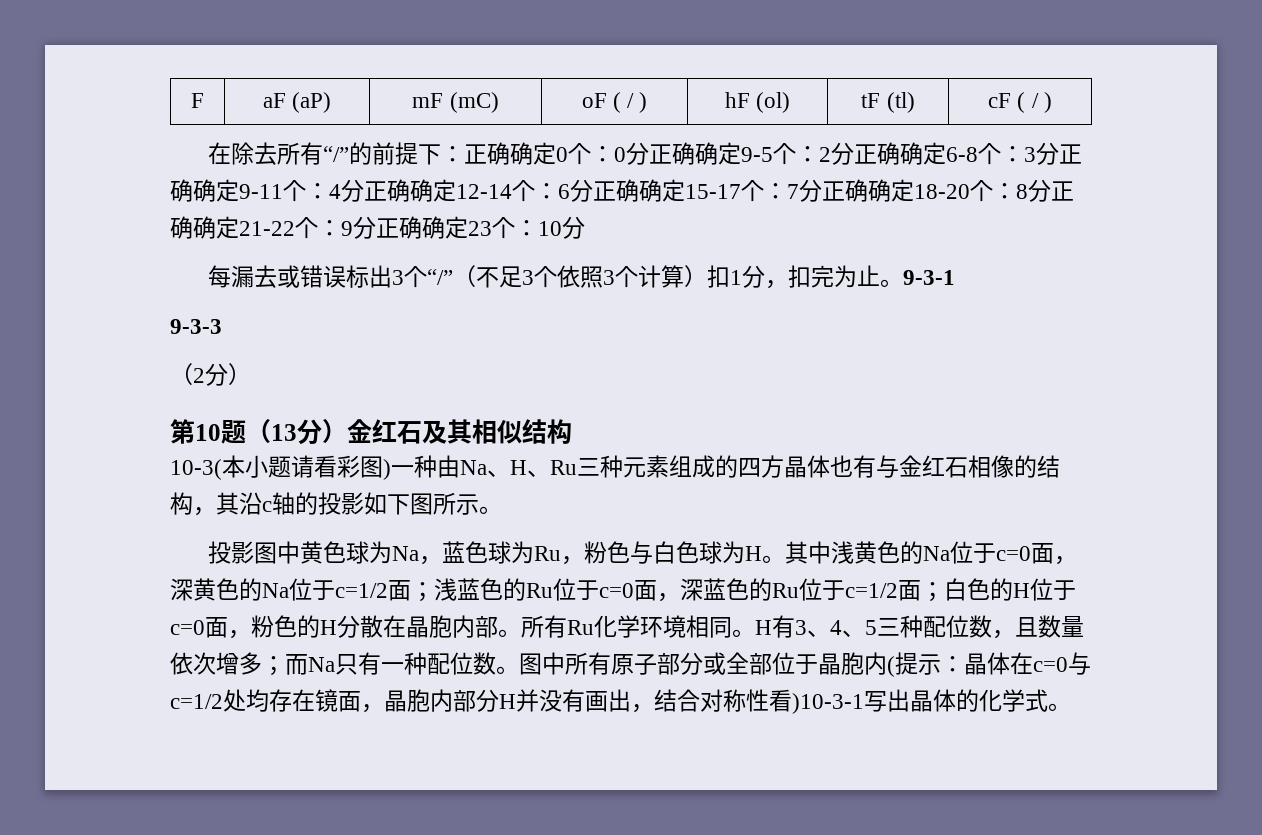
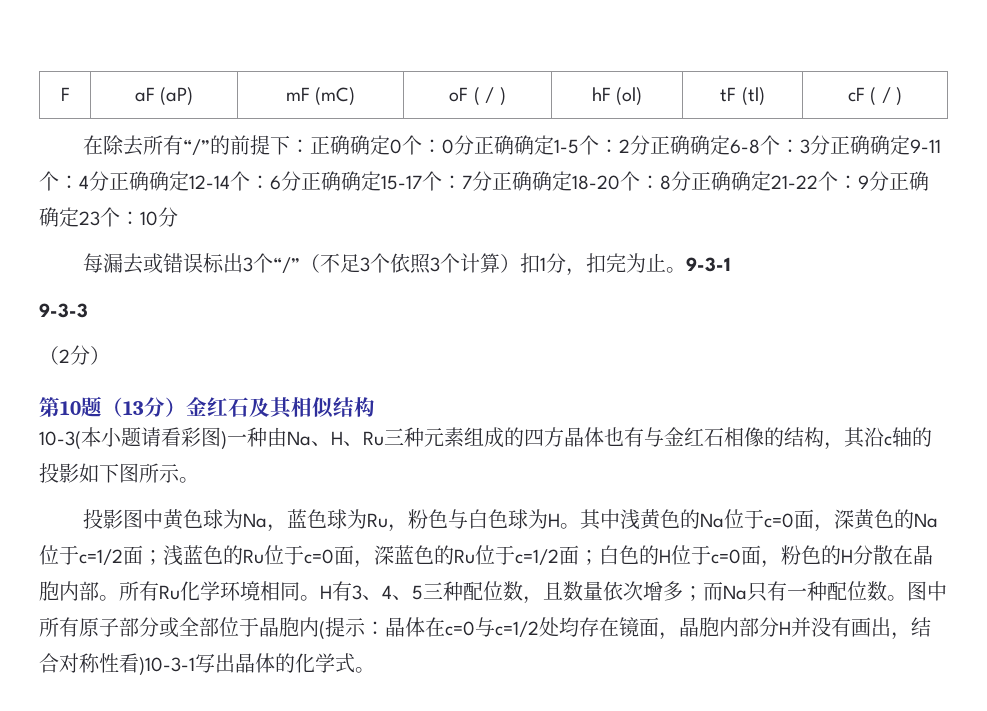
- 在除去所有“/”的前提下：正确确定0个：0分正确确定9-5个：2分正确确定6-8个：3分正确确定9-11个：4分正确确定12-14个：6分正确确定15-17个：7分正确确定18-20个：8分正确确定21-22个：9分正确确定23个：10分
+ 在除去所有“/”的前提下：正确确定0个：0分正确确定1-5个：2分正确确定6-8个：3分正确确定9-11个：4分正确确定12-14个：6分正确确定15-17个：7分正确确定18-20个：8分正确确定21-22个：9分正确确定23个：10分

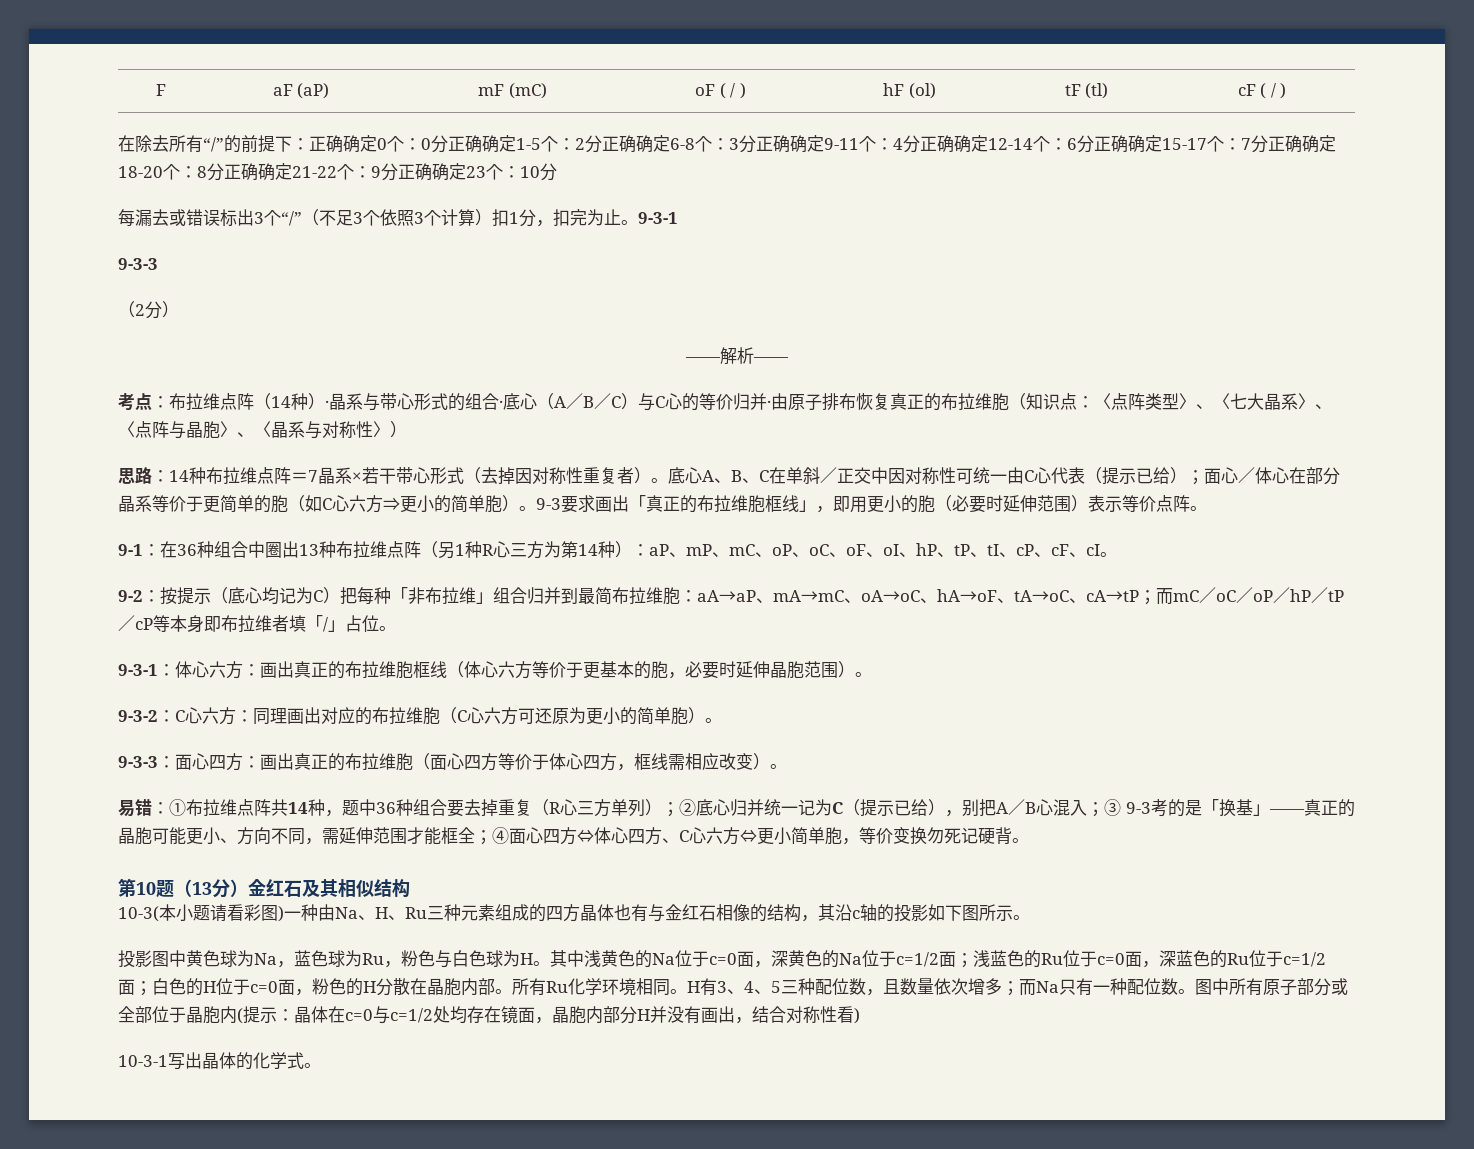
+ ——解析——
+ 考点：布拉维点阵（14种）·晶系与带心形式的组合·底心（A／B／C）与C心的等价归并·由原子排布恢复真正的布拉维胞（知识点：〈点阵类型〉、〈七大晶系〉、〈点阵与晶胞〉、〈晶系与对称性〉）
+ 思路：14种布拉维点阵＝7晶系×若干带心形式（去掉因对称性重复者）。底心A、B、C在单斜／正交中因对称性可统一由C心代表（提示已给）；面心／体心在部分晶系等价于更简单的胞（如C心六方⇒更小的简单胞）。9-3要求画出「真正的布拉维胞框线」，即用更小的胞（必要时延伸范围）表示等价点阵。
+ 9-1：在36种组合中圈出13种布拉维点阵（另1种R心三方为第14种）：aP、mP、mC、oP、oC、oF、oI、hP、tP、tI、cP、cF、cI。
+ 9-2：按提示（底心均记为C）把每种「非布拉维」组合归并到最简布拉维胞：aA→aP、mA→mC、oA→oC、hA→oF、tA→oC、cA→tP；而mC／oC／oP／hP／tP／cP等本身即布拉维者填「/」占位。
+ 9-3-1：体心六方：画出真正的布拉维胞框线（体心六方等价于更基本的胞，必要时延伸晶胞范围）。
+ 9-3-2：C心六方：同理画出对应的布拉维胞（C心六方可还原为更小的简单胞）。
+ 9-3-3：面心四方：画出真正的布拉维胞（面心四方等价于体心四方，框线需相应改变）。
+ 易错：①布拉维点阵共14种，题中36种组合要去掉重复（R心三方单列）；②底心归并统一记为C（提示已给），别把A／B心混入；③ 9-3考的是「换基」——真正的晶胞可能更小、方向不同，需延伸范围才能框全；④面心四方⇔体心四方、C心六方⇔更小简单胞，等价变换勿死记硬背。
- 图中所有原子部分或全部位于晶胞内(提示：晶体在c=0与c=1/2处均存在镜面，晶胞内部分H并没有画出，结合对称性看)10-3-1写出晶体的化学式。
+ 图中所有原子部分或全部位于晶胞内(提示：晶体在c=0与c=1/2处均存在镜面，晶胞内部分H并没有画出，结合对称性看)
+ 10-3-1写出晶体的化学式。

